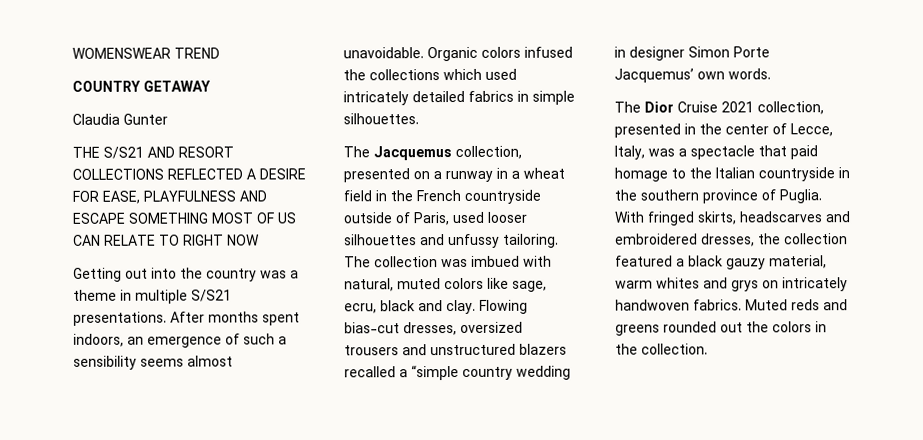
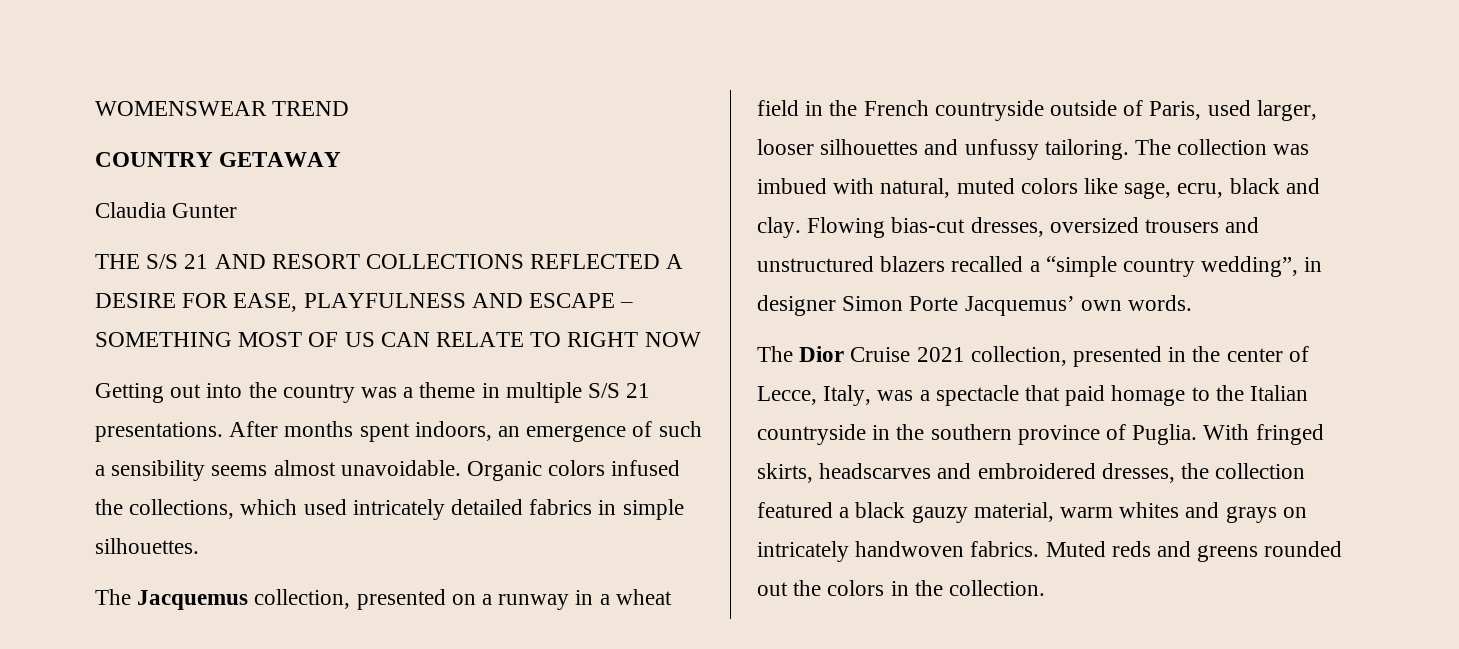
- THE S/S21 AND RESORT COLLECTIONS REFLECTED A DESIRE FOR EASE, PLAYFULNESS AND ESCAPE SOMETHING MOST OF US CAN RELATE TO RIGHT NOW
+ THE S/S 21 AND RESORT COLLECTIONS REFLECTED A DESIRE FOR EASE, PLAYFULNESS AND ESCAPE – SOMETHING MOST OF US CAN RELATE TO RIGHT NOW
- Getting out into the country was a theme in multiple S/S21 presentations.
+ Getting out into the country was a theme in multiple S/S 21 presentations.
- Organic colors infused the collections which used intricately detailed fabrics in simple silhouettes.
+ Organic colors infused the collections, which used intricately detailed fabrics in simple silhouettes.
- The Jacquemus collection, presented on a runway in a wheat field in the French countryside outside of Paris, used looser silhouettes and unfussy tailoring.
+ The Jacquemus collection, presented on a runway in a wheat field in the French countryside outside of Paris, used larger, looser silhouettes and unfussy tailoring.
- Flowing bias-cut dresses, oversized trousers and unstructured blazers recalled a “simple country wedding in designer Simon Porte Jacquemus’ own words.
+ Flowing bias-cut dresses, oversized trousers and unstructured blazers recalled a “simple country wedding”, in designer Simon Porte Jacquemus’ own words.
- With fringed skirts, headscarves and embroidered dresses, the collection featured a black gauzy material, warm whites and grys on intricately handwoven fabrics.
+ With fringed skirts, headscarves and embroidered dresses, the collection featured a black gauzy material, warm whites and grays on intricately handwoven fabrics.

